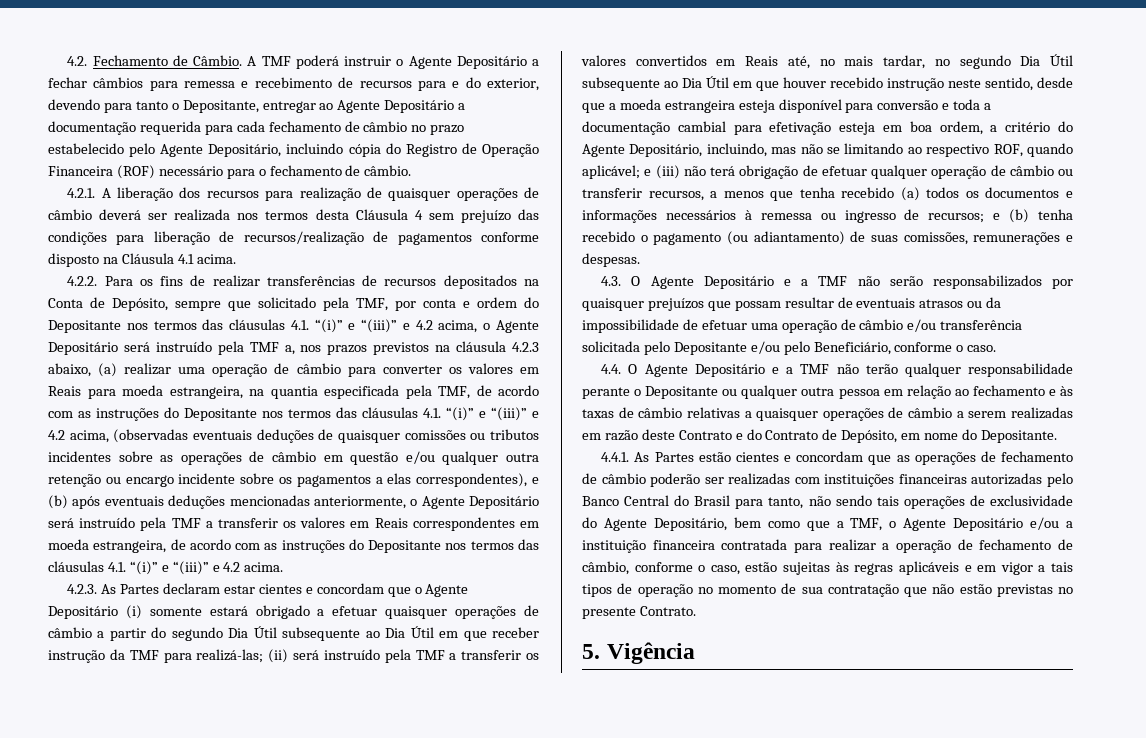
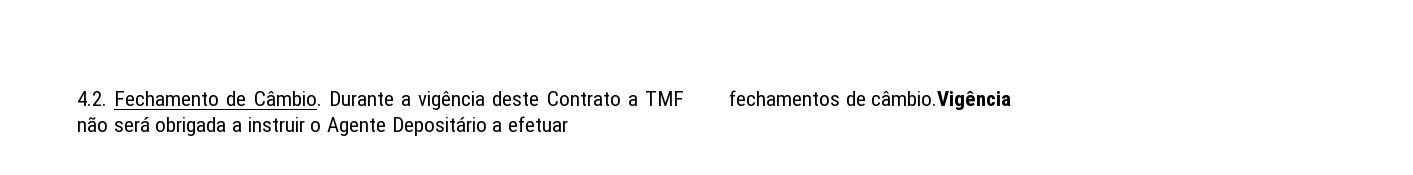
- A TMF poderá instruir o Agente Depositário a fechar câmbios para remessa e recebimento de recursos para e do exterior, devendo para tanto o Depositante, entregar ao Agente Depositário a documentação requerida para cada fechamento de câmbio no prazo estabelecido pelo Agente Depositário, incluindo cópia do Registro de Operação Financeira (ROF) necessário para o fechamento de câmbio.
- 4.2.1. A liberação dos recursos para realização de quaisquer operações de câmbio deverá ser realizada nos termos desta Cláusula 4 sem prejuízo das condições para liberação de recursos/realização de pagamentos conforme disposto na Cláusula 4.1 acima.
- 4.2.2. Para os fins de realizar transferências de recursos depositados na Conta de Depósito, sempre que solicitado pela TMF, por conta e ordem do Depositante nos termos das cláusulas 4.1. “(i)” e “(iii)” e 4.2 acima, o Agente Depositário será instruído pela TMF a, nos prazos previstos na cláusula 4.2.3 abaixo, (a) realizar uma operação de câmbio para converter os valores em Reais para moeda estrangeira, na quantia especificada pela TMF, de acordo com as instruções do Depositante nos termos das cláusulas 4.1. “(i)” e “(iii)” e 4.2 acima, (observadas eventuais deduções de quaisquer comissões ou tributos incidentes sobre as operações de câmbio em questão e/ou qualquer outra retenção ou encargo incidente sobre os pagamentos a elas correspondentes), e (b) após eventuais deduções mencionadas anteriormente, o Agente Depositário será instruído pela TMF a transferir os valores em Reais correspondentes em moeda estrangeira, de acordo com as instruções do Depositante nos termos das cláusulas 4.1. “(i)” e “(iii)” e 4.2 acima.
- 4.2.3. As Partes declaram estar cientes e concordam que o Agente Depositário (i) somente estará obrigado a efetuar quaisquer operações de câmbio a partir do segundo Dia Útil subsequente ao Dia Útil em que receber instrução da TMF para realizá-las; (ii) será instruído pela TMF a transferir os valores convertidos em Reais até, no mais tardar, no segundo Dia Útil subsequente ao Dia Útil em que houver recebido instrução neste sentido, desde que a moeda estrangeira esteja disponível para conversão e toda a documentação cambial para efetivação esteja em boa ordem, a critério do Agente Depositário, incluindo, mas não se limitando ao respectivo ROF, quando aplicável; e (iii) não terá obrigação de efetuar qualquer operação de câmbio ou transferir recursos, a menos que tenha recebido (a) todos os documentos e informações necessários à remessa ou ingresso de recursos; e (b) tenha recebido o pagamento (ou adiantamento) de suas comissões, remunerações e despesas.
- 4.3. O Agente Depositário e a TMF não serão responsabilizados por quaisquer prejuízos que possam resultar de eventuais atrasos ou da impossibilidade de efetuar uma operação de câmbio e/ou transferência solicitada pelo Depositante e/ou pelo Beneficiário, conforme o caso.
- 4.4. O Agente Depositário e a TMF não terão qualquer responsabilidade perante o Depositante ou qualquer outra pessoa em relação ao fechamento e às taxas de câmbio relativas a quaisquer operações de câmbio a serem realizadas em razão deste Contrato e do Contrato de Depósito, em nome do Depositante.
- 4.4.1. As Partes estão cientes e concordam que as operações de fechamento de câmbio poderão ser realizadas com instituições financeiras autorizadas pelo Banco Central do Brasil para tanto, não sendo tais operações de exclusividade do Agente Depositário, bem como que a TMF, o Agente Depositário e/ou a instituição financeira contratada para realizar a operação de fechamento de câmbio, conforme o caso, estão sujeitas às regras aplicáveis e em vigor a tais tipos de operação no momento de sua contratação que não estão previstas no presente Contrato.
- 5. Vigência
+ Durante a vigência deste Contrato a TMF não será obrigada a instruir o Agente Depositário a efetuar fechamentos de câmbio.Vigência

